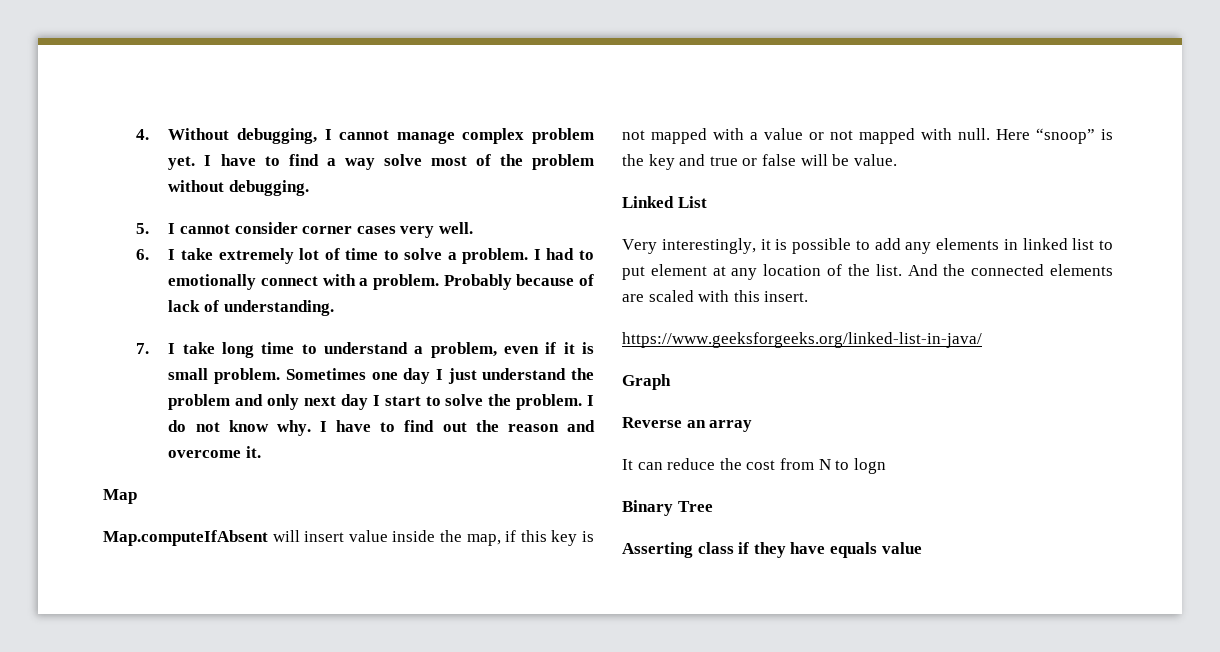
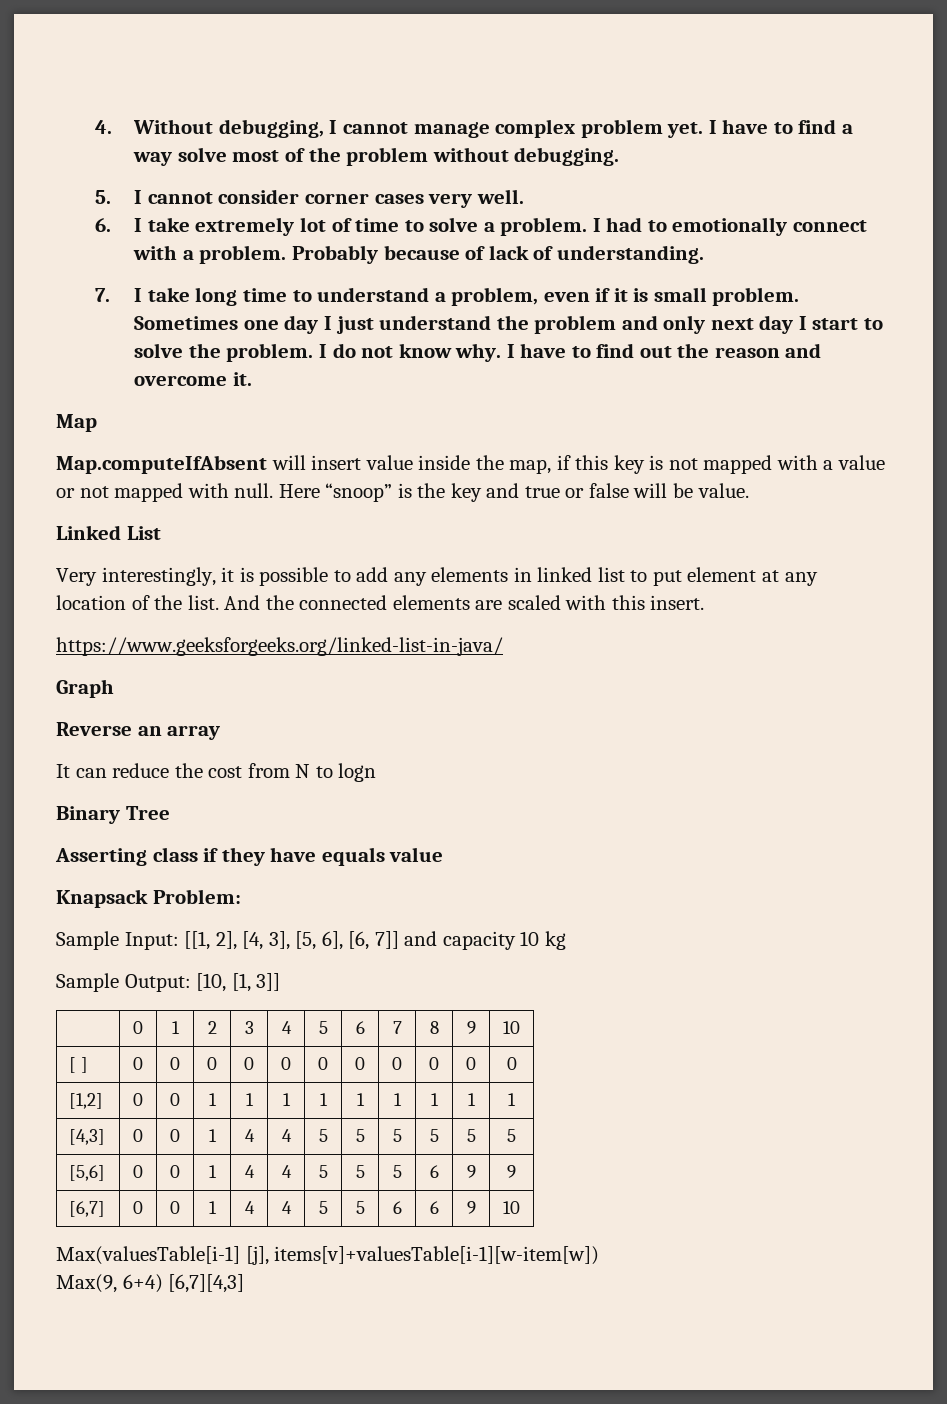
+ Knapsack Problem:
+ Sample Input: [[1, 2], [4, 3], [5, 6], [6, 7]] and capacity 10 kg
+ Sample Output: [10, [1, 3]]
+ | 0 | 1 | 2 | 3 | 4 | 5 | 6 | 7 | 8 | 9 | 10
+ [ ] | 0 | 0 | 0 | 0 | 0 | 0 | 0 | 0 | 0 | 0 | 0
+ [1,2] | 0 | 0 | 1 | 1 | 1 | 1 | 1 | 1 | 1 | 1 | 1
+ [4,3] | 0 | 0 | 1 | 4 | 4 | 5 | 5 | 5 | 5 | 5 | 5
+ [5,6] | 0 | 0 | 1 | 4 | 4 | 5 | 5 | 5 | 6 | 9 | 9
+ [6,7] | 0 | 0 | 1 | 4 | 4 | 5 | 5 | 6 | 6 | 9 | 10
+ Max(valuesTable[i-1] [j], items[v]+valuesTable[i-1][w-item[w])
+ Max(9, 6+4) [6,7][4,3]

